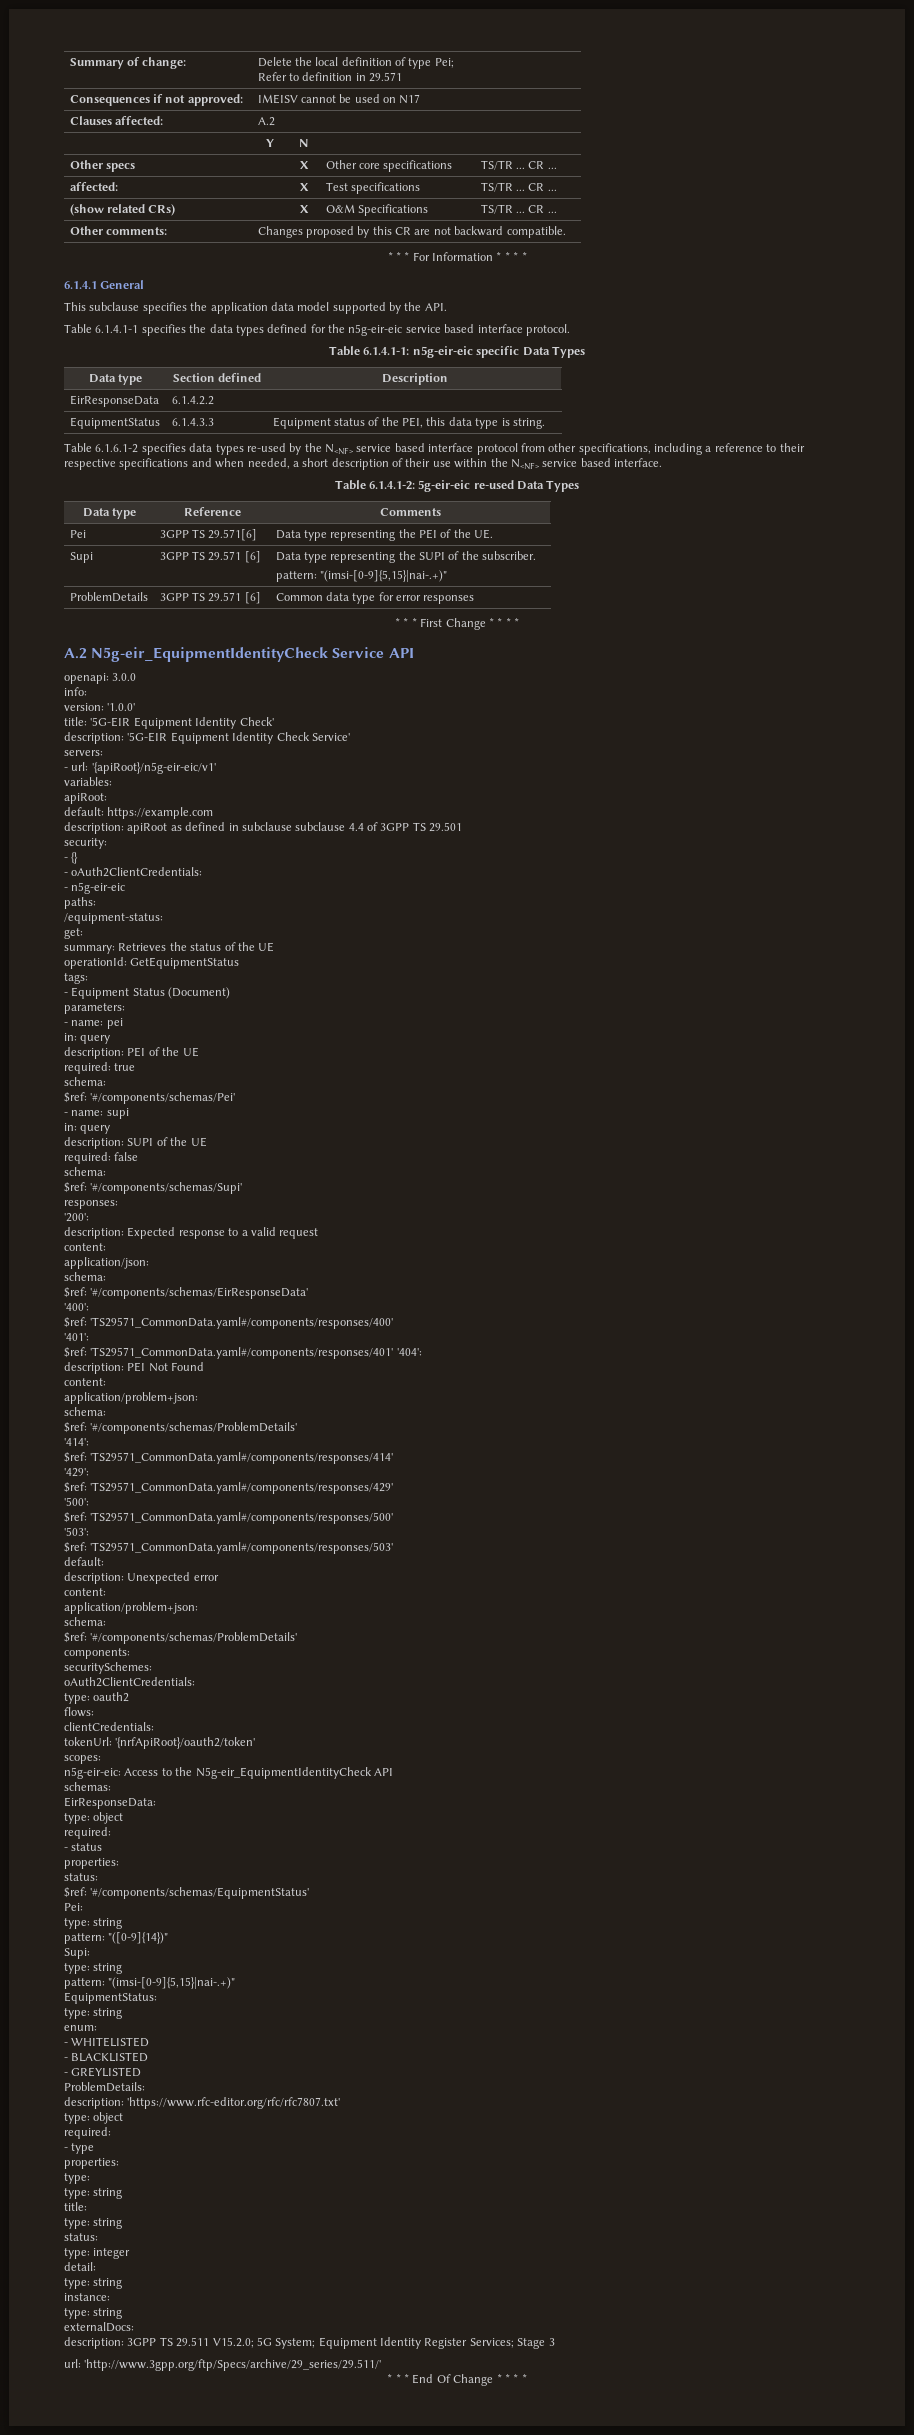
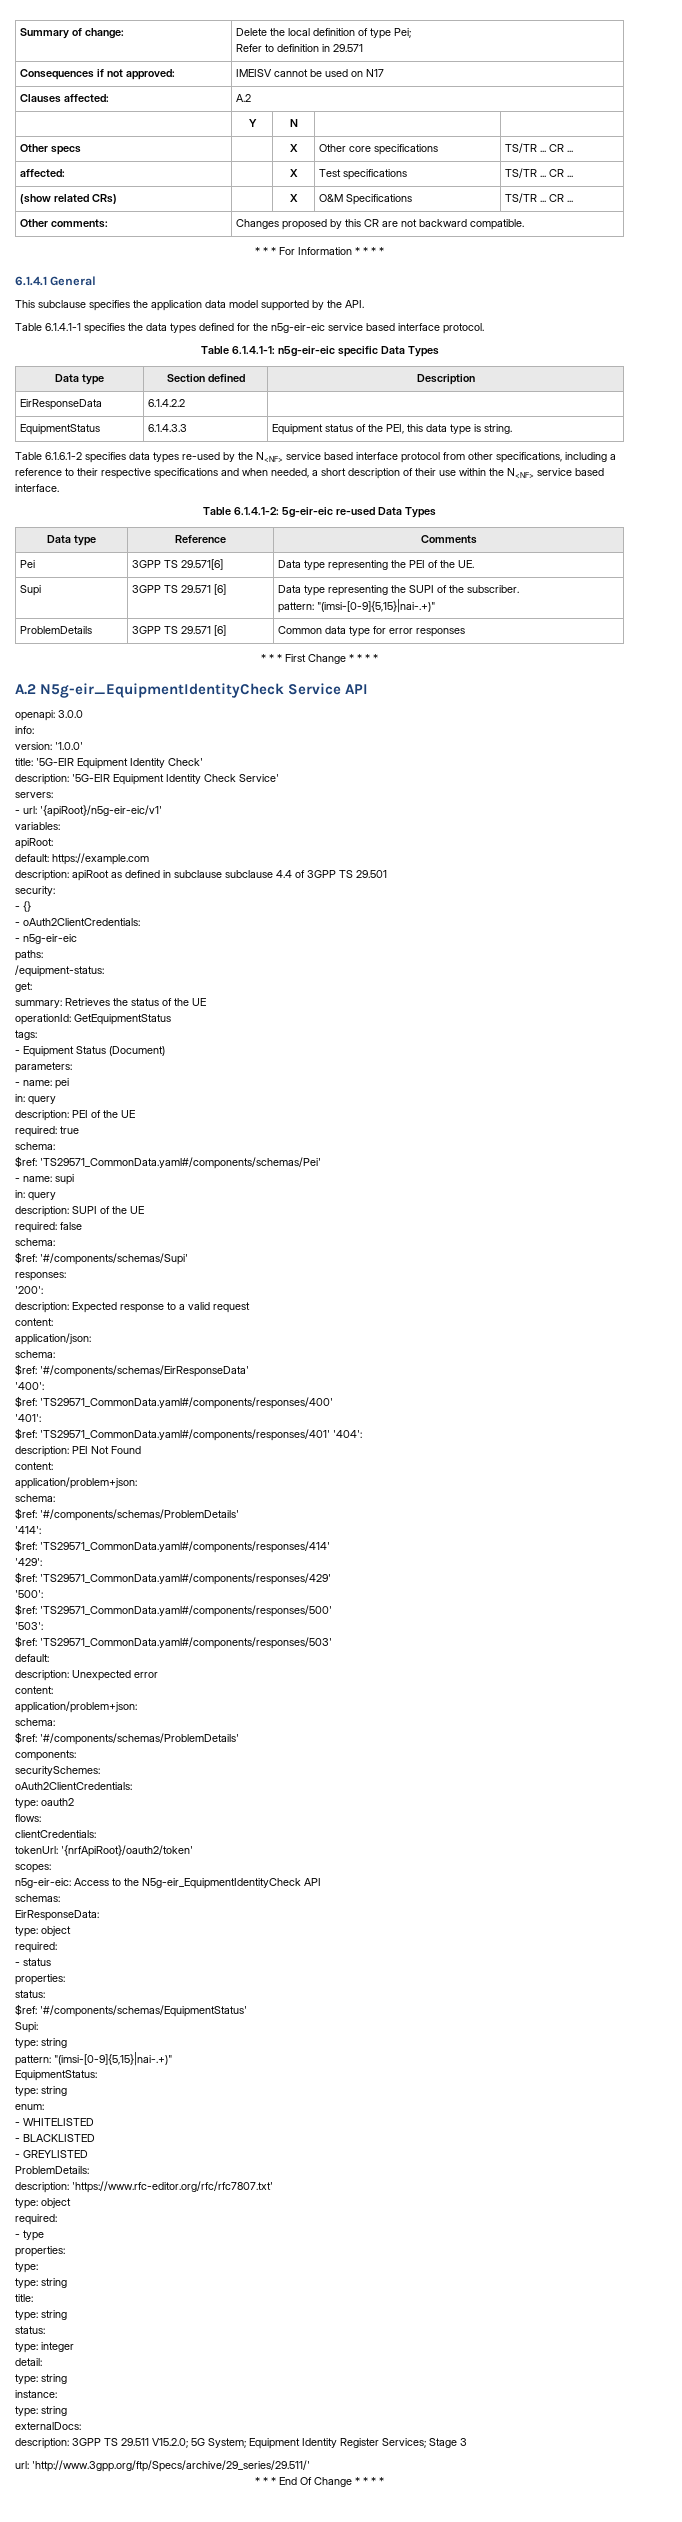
- $ref: '#/components/schemas/Pei'
+ $ref: 'TS29571_CommonData.yaml#/components/schemas/Pei'
- Pei:
- type: string
- pattern: "([0-9]{14})"

